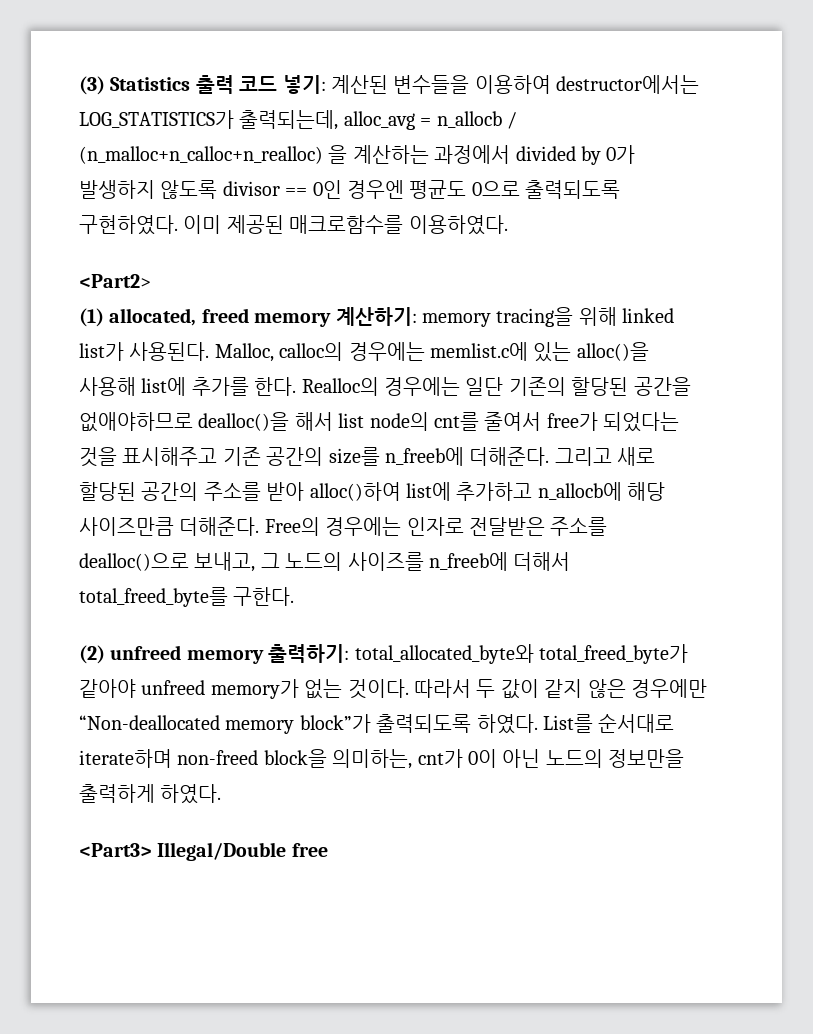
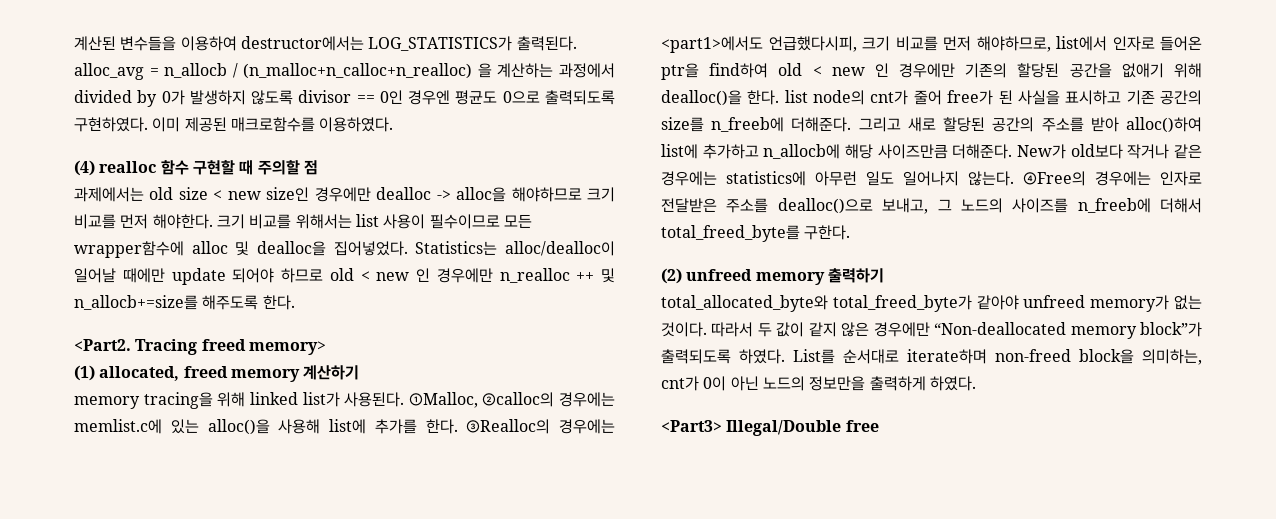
- (3) Statistics 출력 코드 넣기: 계산된 변수들을 이용하여 destructor에서는 LOG_STATISTICS가 출력되는데, alloc_avg = n_allocb / (n_malloc+n_calloc+n_realloc) 을 계산하는 과정에서 divided by 0가 발생하지 않도록 divisor == 0인 경우엔 평균도 0으로 출력되도록 구현하였다.
+ 계산된 변수들을 이용하여 destructor에서는 LOG_STATISTICS가 출력된다. alloc_avg = n_allocb / (n_malloc+n_calloc+n_realloc) 을 계산하는 과정에서 divided by 0가 발생하지 않도록 divisor == 0인 경우엔 평균도 0으로 출력되도록 구현하였다.
- <Part2>
+ (4) realloc 함수 구현할 때 주의할 점
+ 과제에서는 old size < new size인 경우에만 dealloc -> alloc을 해야하므로 크기 비교를 먼저 해야한다. 크기 비교를 위해서는 list 사용이 필수이므로 모든 wrapper함수에 alloc 및 dealloc을 집어넣었다. Statistics는 alloc/dealloc이 일어날 때에만 update 되어야 하므로 old < new 인 경우에만 n_realloc ++ 및 n_allocb+=size를 해주도록 한다.
+ <Part2. Tracing freed memory>
- (1) allocated, freed memory 계산하기: memory tracing을 위해 linked list가 사용된다.
+ (1) allocated, freed memory 계산하기
+ memory tracing을 위해 linked list가 사용된다.
- Malloc, calloc의 경우에는 memlist.c에 있는 alloc()을 사용해 list에 추가를 한다.
+ ①Malloc, ②calloc의 경우에는 memlist.c에 있는 alloc()을 사용해 list에 추가를 한다.
- Realloc의 경우에는 일단 기존의 할당된 공간을 없애야하므로 dealloc()을 해서 list node의 cnt를 줄여서 free가 되었다는 것을 표시해주고 기존 공간의 size를 n_freeb에 더해준다.
+ ③Realloc의 경우에는 <part1>에서도 언급했다시피, 크기 비교를 먼저 해야하므로, list에서 인자로 들어온 ptr을 find하여 old < new 인 경우에만 기존의 할당된 공간을 없애기 위해 dealloc()을 한다. list node의 cnt가 줄어 free가 된 사실을 표시하고 기존 공간의 size를 n_freeb에 더해준다.
- Free의 경우에는 인자로 전달받은 주소를 dealloc()으로 보내고, 그 노드의 사이즈를 n_freeb에 더해서 total_freed_byte를 구한다.
+ New가 old보다 작거나 같은 경우에는 statistics에 아무런 일도 일어나지 않는다. ④Free의 경우에는 인자로 전달받은 주소를 dealloc()으로 보내고, 그 노드의 사이즈를 n_freeb에 더해서 total_freed_byte를 구한다.
- (2) unfreed memory 출력하기: total_allocated_byte와 total_freed_byte가 같아야 unfreed memory가 없는 것이다.
+ (2) unfreed memory 출력하기
+ total_allocated_byte와 total_freed_byte가 같아야 unfreed memory가 없는 것이다.

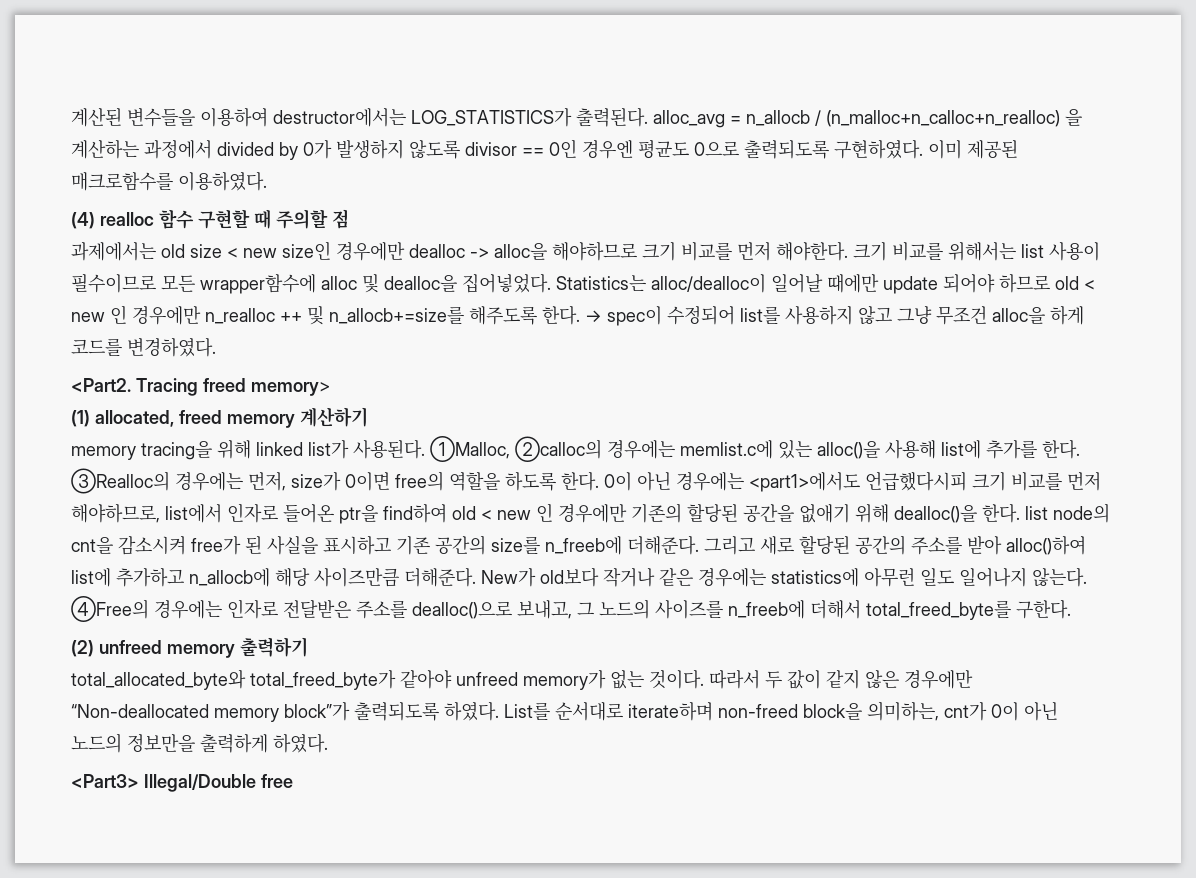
+ → spec이 수정되어 list를 사용하지 않고 그냥 무조건 alloc을 하게 코드를 변경하였다.
- ③Realloc의 경우에는 <part1>에서도 언급했다시피, 크기 비교를 먼저 해야하므로, list에서 인자로 들어온 ptr을 find하여 old < new 인 경우에만 기존의 할당된 공간을 없애기 위해 dealloc()을 한다. list node의 cnt가 줄어 free가 된 사실을 표시하고 기존 공간의 size를 n_freeb에 더해준다.
+ ③Realloc의 경우에는 먼저, size가 0이면 free의 역할을 하도록 한다. 0이 아닌 경우에는 <part1>에서도 언급했다시피 크기 비교를 먼저 해야하므로, list에서 인자로 들어온 ptr을 find하여 old < new 인 경우에만 기존의 할당된 공간을 없애기 위해 dealloc()을 한다. list node의 cnt을 감소시켜 free가 된 사실을 표시하고 기존 공간의 size를 n_freeb에 더해준다.

